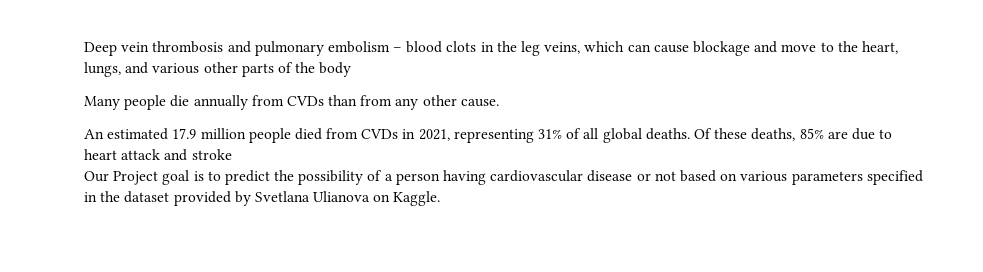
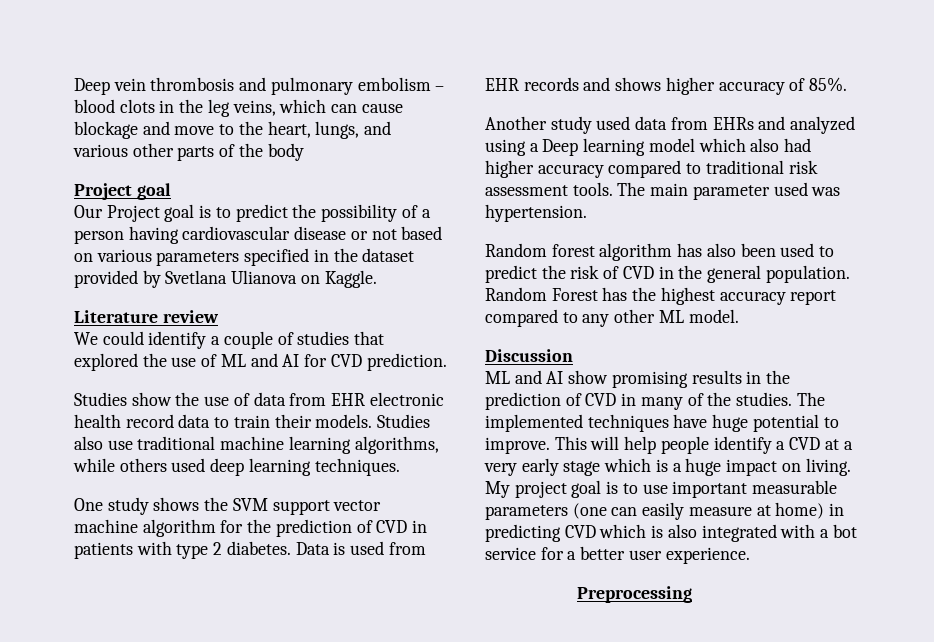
  Deep vein thrombosis and pulmonary embolism – blood clots in the leg veins, which can cause blockage and move to the heart, lungs, and various other parts of the body
- Many people die annually from CVDs than from any other cause.
- An estimated 17.9 million people died from CVDs in 2021, representing 31% of all global deaths. Of these deaths, 85% are due to heart attack and stroke
+ Project goal
+ Literature review
+ We could identify a couple of studies that explored the use of ML and AI for CVD prediction.
+ Studies show the use of data from EHR electronic health record data to train their models. Studies also use traditional machine learning algorithms, while others used deep learning techniques.
+ One study shows the SVM support vector machine algorithm for the prediction of CVD in patients with type 2 diabetes. Data is used from EHR records and shows higher accuracy of 85%.
+ Another study used data from EHRs and analyzed using a Deep learning model which also had higher accuracy compared to traditional risk assessment tools. The main parameter used was hypertension.
+ Random forest algorithm has also been used to predict the risk of CVD in the general population. Random Forest has the highest accuracy report compared to any other ML model.
+ Discussion
+ ML and AI show promising results in the prediction of CVD in many of the studies. The implemented techniques have huge potential to improve. This will help people identify a CVD at a very early stage which is a huge impact on living. My project goal is to use important measurable parameters (one can easily measure at home) in predicting CVD which is also integrated with a bot service for a better user experience.
+ Preprocessing

